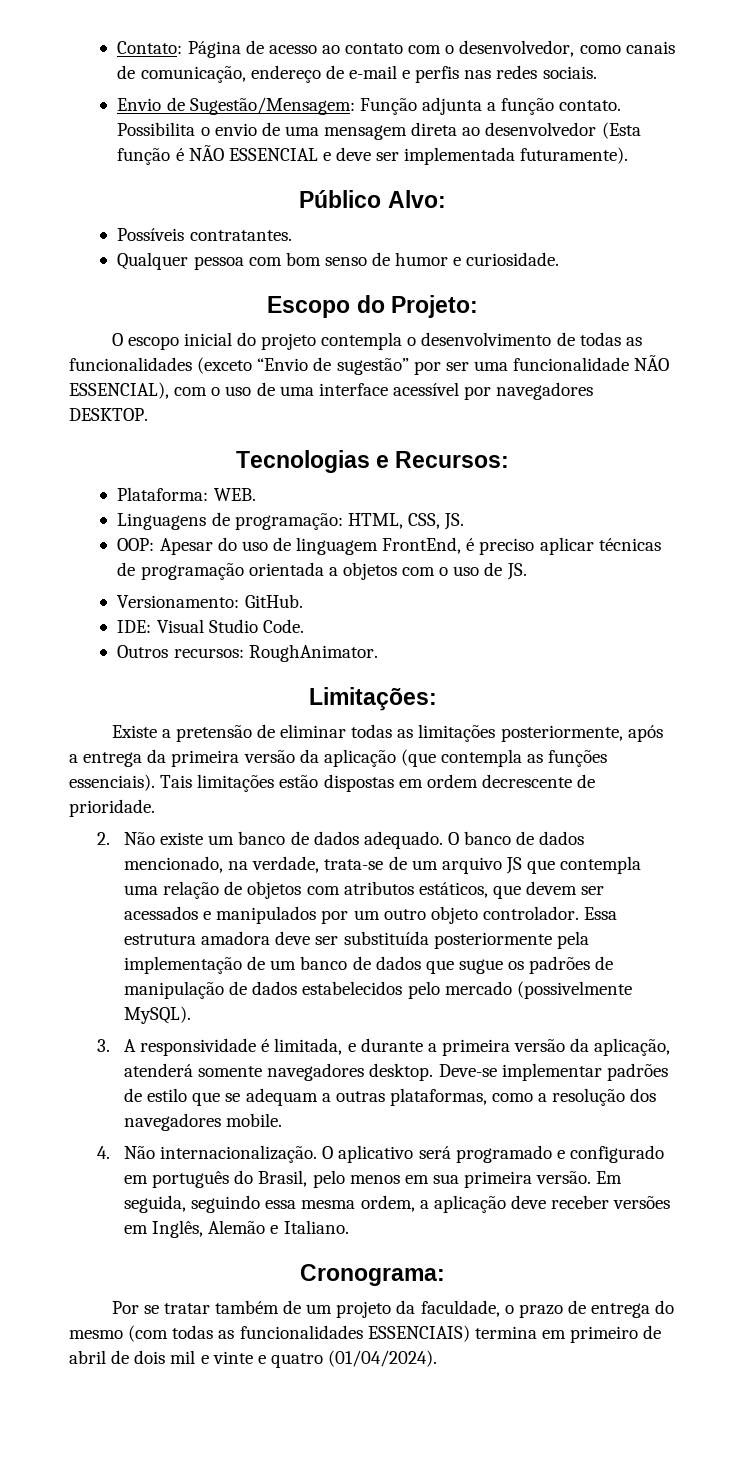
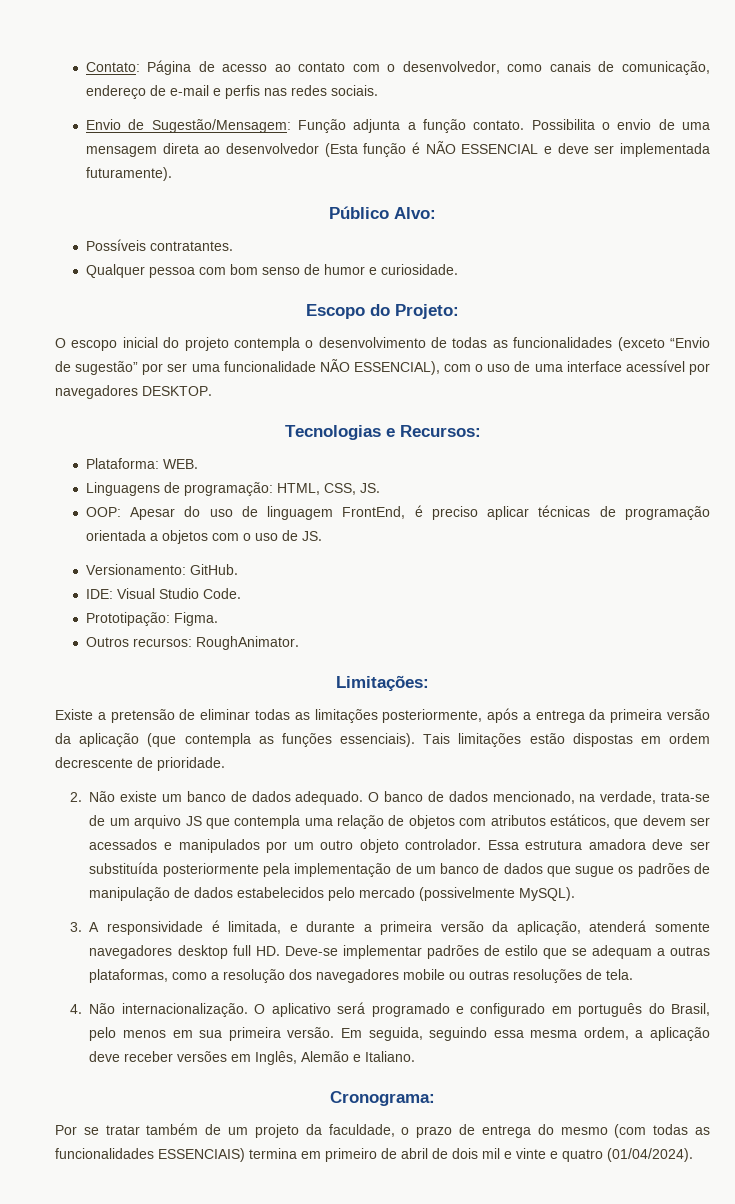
+ Prototipação: Figma.
- 3. A responsividade é limitada, e durante a primeira versão da aplicação, atenderá somente navegadores desktop. Deve-se implementar padrões de estilo que se adequam a outras plataformas, como a resolução dos navegadores mobile.
+ 3. A responsividade é limitada, e durante a primeira versão da aplicação, atenderá somente navegadores desktop full HD. Deve-se implementar padrões de estilo que se adequam a outras plataformas, como a resolução dos navegadores mobile ou outras resoluções de tela.

